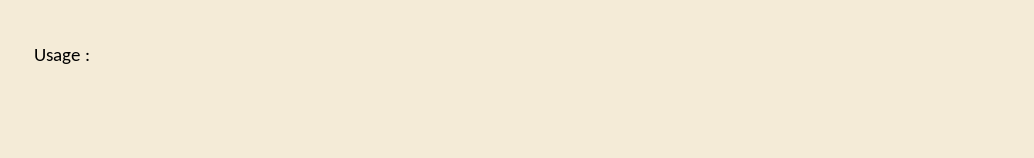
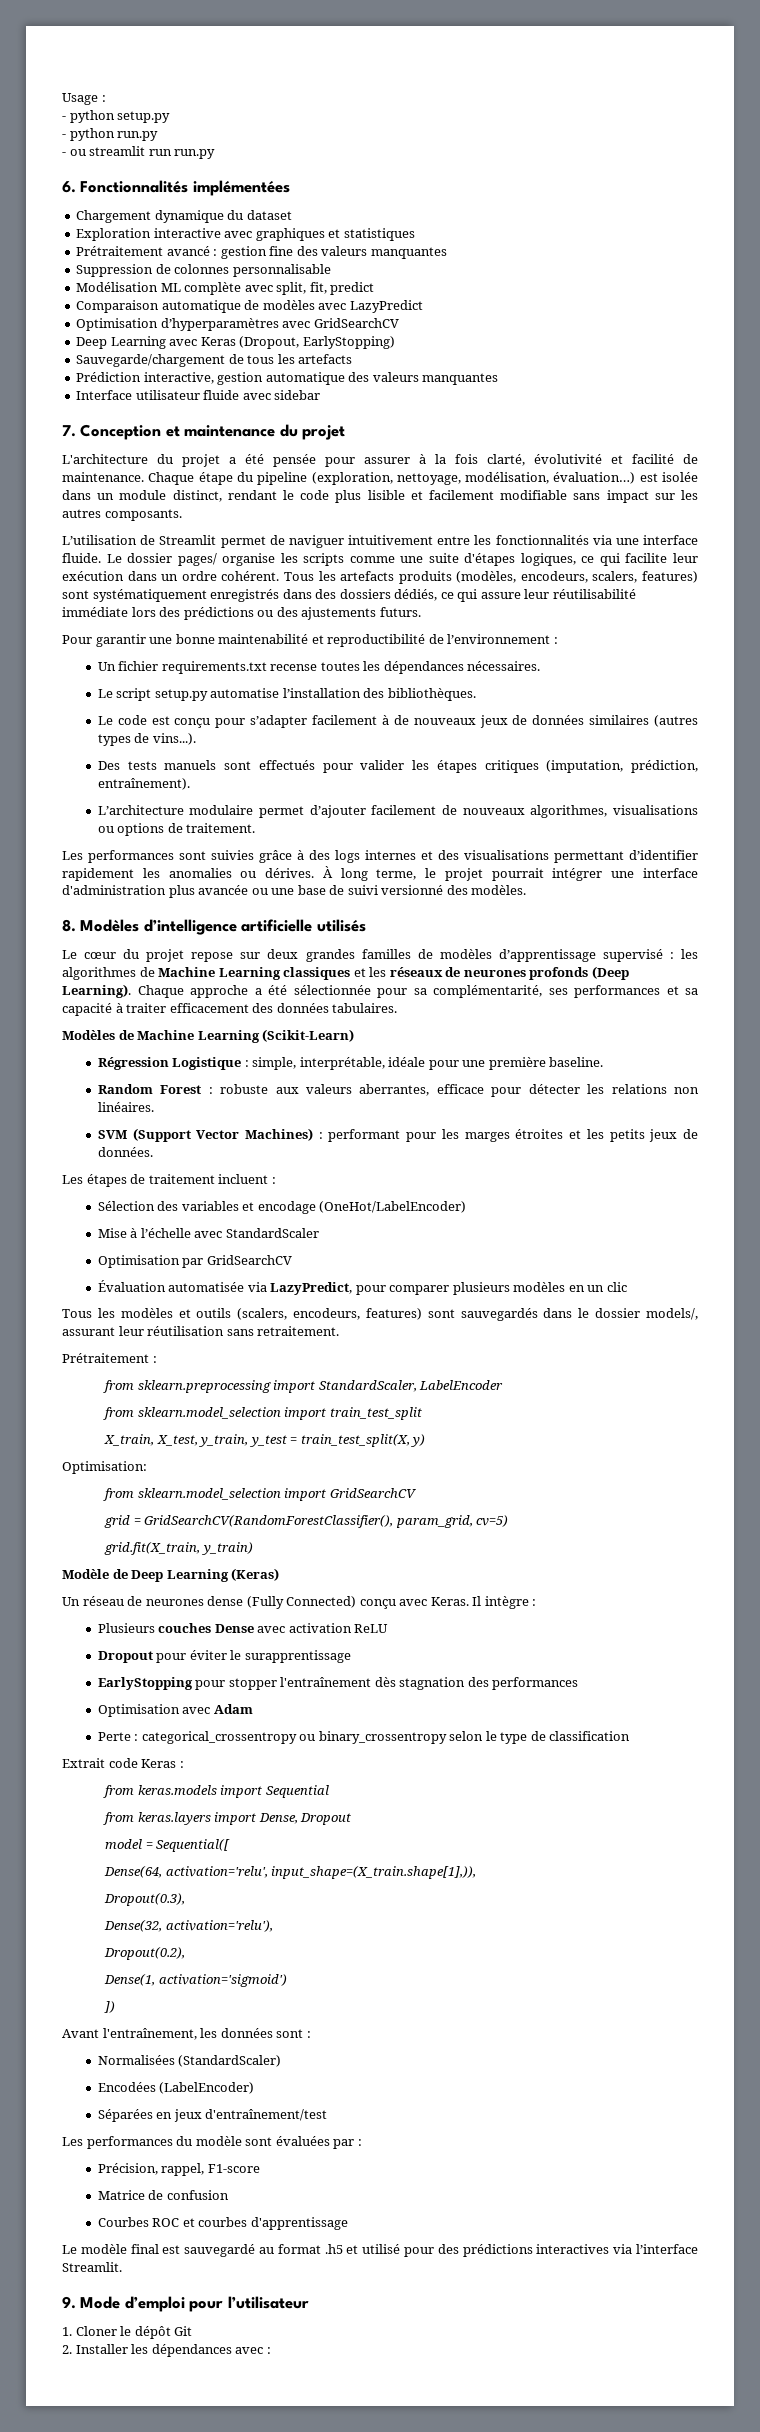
+ - python setup.py
+ - python run.py
+ - ou streamlit run run.py
+ 6. Fonctionnalités implémentées
+ Chargement dynamique du dataset
+ Exploration interactive avec graphiques et statistiques
+ Prétraitement avancé : gestion fine des valeurs manquantes
+ Suppression de colonnes personnalisable
+ Modélisation ML complète avec split, fit, predict
+ Comparaison automatique de modèles avec LazyPredict
+ Optimisation d’hyperparamètres avec GridSearchCV
+ Deep Learning avec Keras (Dropout, EarlyStopping)
+ Sauvegarde/chargement de tous les artefacts
+ Prédiction interactive, gestion automatique des valeurs manquantes
+ Interface utilisateur fluide avec sidebar
+ 7. Conception et maintenance du projet
+ L'architecture du projet a été pensée pour assurer à la fois clarté, évolutivité et facilité de maintenance. Chaque étape du pipeline (exploration, nettoyage, modélisation, évaluation…) est isolée dans un module distinct, rendant le code plus lisible et facilement modifiable sans impact sur les autres composants.
+ L’utilisation de Streamlit permet de naviguer intuitivement entre les fonctionnalités via une interface fluide. Le dossier pages/ organise les scripts comme une suite d'étapes logiques, ce qui facilite leur exécution dans un ordre cohérent. Tous les artefacts produits (modèles, encodeurs, scalers, features) sont systématiquement enregistrés dans des dossiers dédiés, ce qui assure leur réutilisabilité immédiate lors des prédictions ou des ajustements futurs.
+ Pour garantir une bonne maintenabilité et reproductibilité de l’environnement :
+ Un fichier requirements.txt recense toutes les dépendances nécessaires.
+ Le script setup.py automatise l’installation des bibliothèques.
+ Le code est conçu pour s’adapter facilement à de nouveaux jeux de données similaires (autres types de vins...).
+ Des tests manuels sont effectués pour valider les étapes critiques (imputation, prédiction, entraînement).
+ L’architecture modulaire permet d’ajouter facilement de nouveaux algorithmes, visualisations ou options de traitement.
+ Les performances sont suivies grâce à des logs internes et des visualisations permettant d’identifier rapidement les anomalies ou dérives. À long terme, le projet pourrait intégrer une interface d'administration plus avancée ou une base de suivi versionné des modèles.
+ 8. Modèles d’intelligence artificielle utilisés
+ Le cœur du projet repose sur deux grandes familles de modèles d’apprentissage supervisé : les algorithmes de Machine Learning classiques et les réseaux de neurones profonds (Deep Learning). Chaque approche a été sélectionnée pour sa complémentarité, ses performances et sa capacité à traiter efficacement des données tabulaires.
+ Modèles de Machine Learning (Scikit-Learn)
+ Régression Logistique : simple, interprétable, idéale pour une première baseline.
+ Random Forest : robuste aux valeurs aberrantes, efficace pour détecter les relations non linéaires.
+ SVM (Support Vector Machines) : performant pour les marges étroites et les petits jeux de données.
+ Les étapes de traitement incluent :
+ Sélection des variables et encodage (OneHot/LabelEncoder)
+ Mise à l’échelle avec StandardScaler
+ Optimisation par GridSearchCV
+ Évaluation automatisée via LazyPredict, pour comparer plusieurs modèles en un clic
+ Tous les modèles et outils (scalers, encodeurs, features) sont sauvegardés dans le dossier models/, assurant leur réutilisation sans retraitement.
+ Prétraitement :
+ from sklearn.preprocessing import StandardScaler, LabelEncoder
+ from sklearn.model_selection import train_test_split
+ X_train, X_test, y_train, y_test = train_test_split(X, y)
+ Optimisation:
+ from sklearn.model_selection import GridSearchCV
+ grid = GridSearchCV(RandomForestClassifier(), param_grid, cv=5)
+ grid.fit(X_train, y_train)
+ Modèle de Deep Learning (Keras)
+ Un réseau de neurones dense (Fully Connected) conçu avec Keras. Il intègre :
+ Plusieurs couches Dense avec activation ReLU
+ Dropout pour éviter le surapprentissage
+ EarlyStopping pour stopper l'entraînement dès stagnation des performances
+ Optimisation avec Adam
+ Perte : categorical_crossentropy ou binary_crossentropy selon le type de classification
+ Extrait code Keras :
+ from keras.models import Sequential
+ from keras.layers import Dense, Dropout
+ model = Sequential([
+ Dense(64, activation='relu', input_shape=(X_train.shape[1],)),
+ Dropout(0.3),
+ Dense(32, activation='relu'),
+ Dropout(0.2),
+ Dense(1, activation='sigmoid')
+ ])
+ Avant l'entraînement, les données sont :
+ Normalisées (StandardScaler)
+ Encodées (LabelEncoder)
+ Séparées en jeux d'entraînement/test
+ Les performances du modèle sont évaluées par :
+ Précision, rappel, F1-score
+ Matrice de confusion
+ Courbes ROC et courbes d'apprentissage
+ Le modèle final est sauvegardé au format .h5 et utilisé pour des prédictions interactives via l’interface Streamlit.
+ 9. Mode d’emploi pour l’utilisateur
+ 1. Cloner le dépôt Git
+ 2. Installer les dépendances avec :

